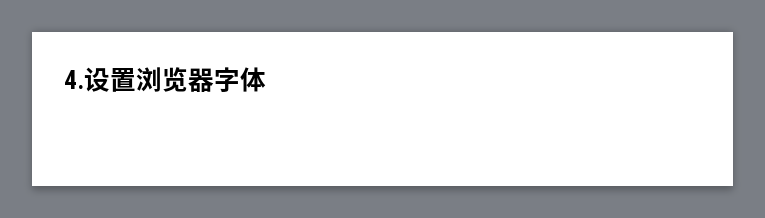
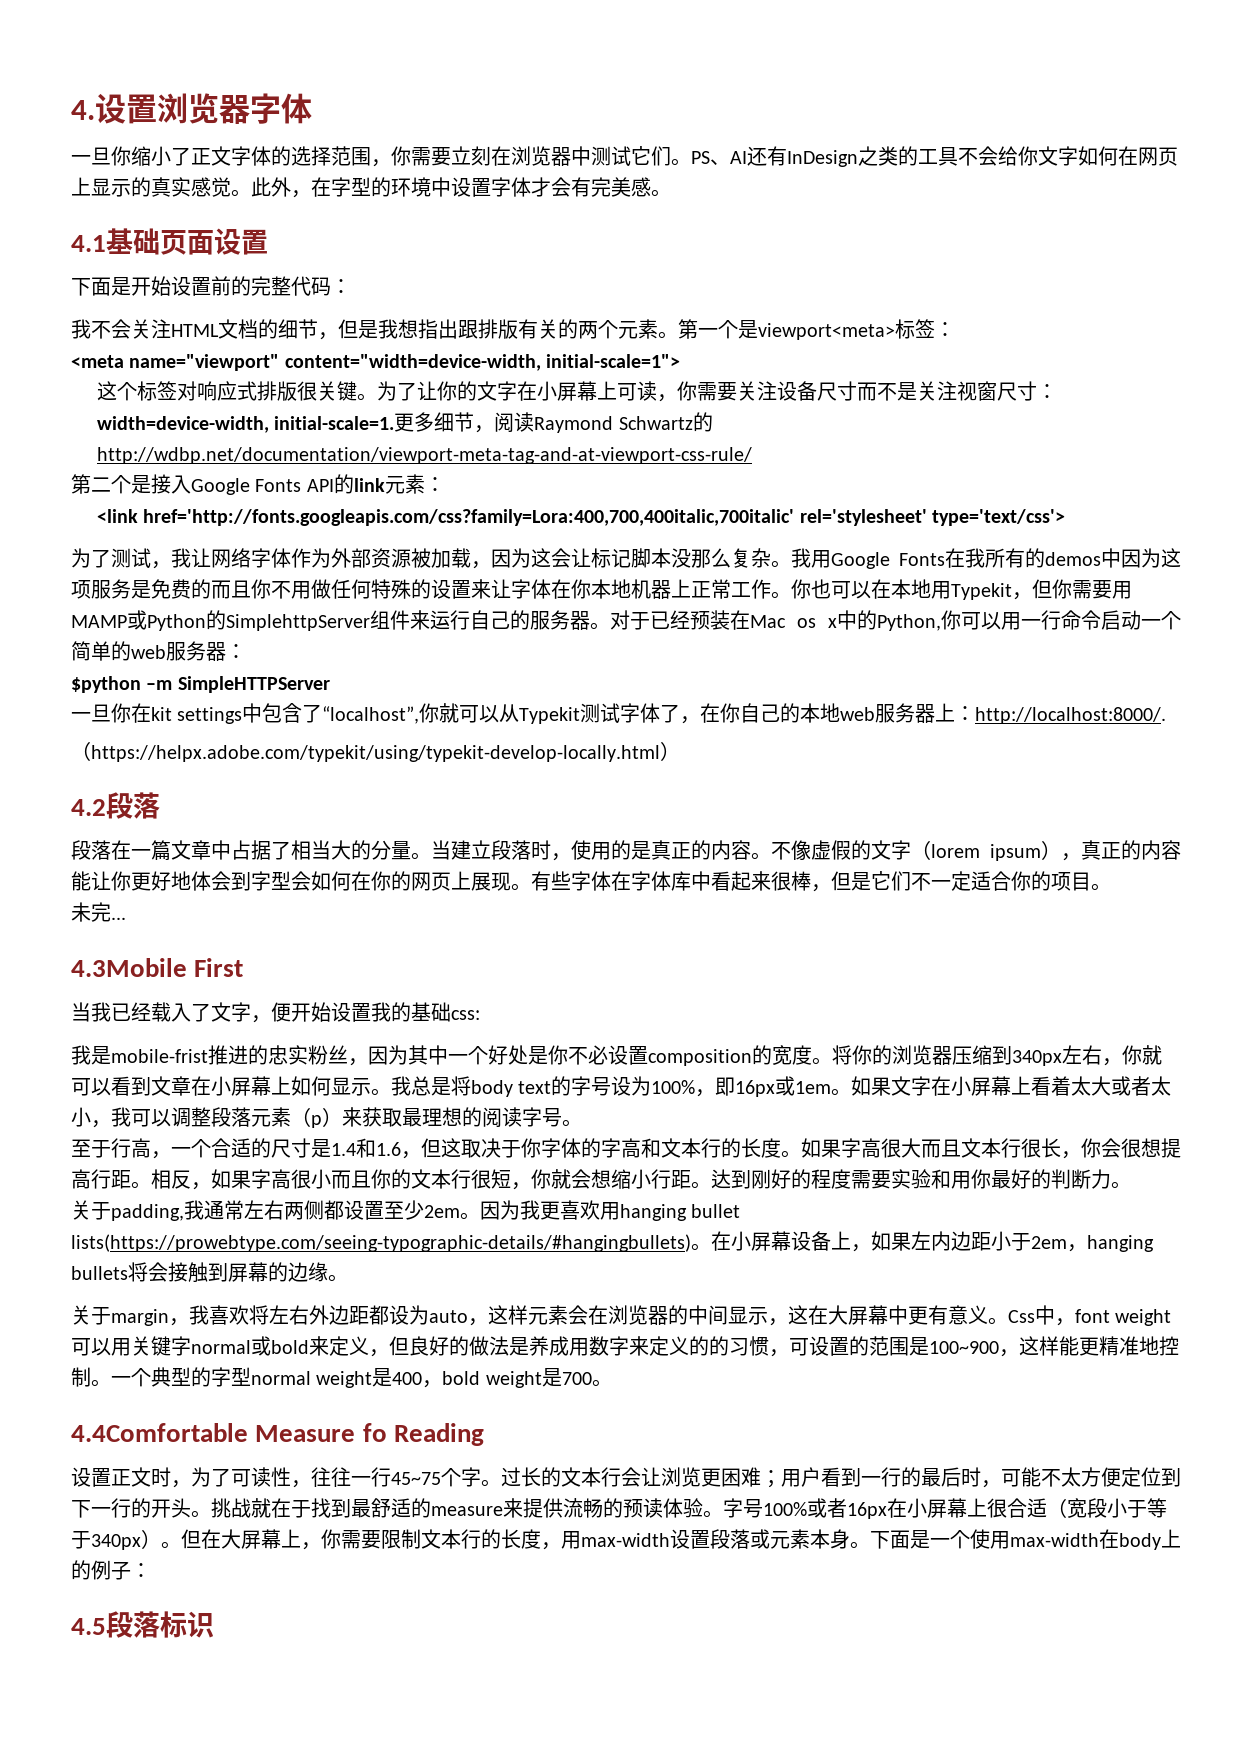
+ 一旦你缩小了正文字体的选择范围，你需要立刻在浏览器中测试它们。PS、AI还有InDesign之类的工具不会给你文字如何在网页上显示的真实感觉。此外，在字型的环境中设置字体才会有完美感。
+ 4.1基础页面设置
+ 下面是开始设置前的完整代码：
+ 我不会关注HTML文档的细节，但是我想指出跟排版有关的两个元素。第一个是viewport<meta>标签：
+ <meta name="viewport" content="width=device-width, initial-scale=1">
+ 这个标签对响应式排版很关键。为了让你的文字在小屏幕上可读，你需要关注设备尺寸而不是关注视窗尺寸：width=device-width, initial-scale=1.更多细节，阅读Raymond Schwartz的http://wdbp.net/documentation/viewport-meta-tag-and-at-viewport-css-rule/
+ 第二个是接入Google Fonts API的link元素：
+ <link href='http://fonts.googleapis.com/css?family=Lora:400,700,400italic,700italic' rel='stylesheet' type='text/css'>
+ 为了测试，我让网络字体作为外部资源被加载，因为这会让标记脚本没那么复杂。我用Google Fonts在我所有的demos中因为这项服务是免费的而且你不用做任何特殊的设置来让字体在你本地机器上正常工作。你也可以在本地用Typekit，但你需要用MAMP或Python的SimplehttpServer组件来运行自己的服务器。对于已经预装在Mac os x中的Python,你可以用一行命令启动一个简单的web服务器：
+ $python –m SimpleHTTPServer
+ 一旦你在kit settings中包含了“localhost”,你就可以从Typekit测试字体了，在你自己的本地web服务器上：http://localhost:8000/.
+ （https://helpx.adobe.com/typekit/using/typekit-develop-locally.html）
+ 4.2段落
+ 段落在一篇文章中占据了相当大的分量。当建立段落时，使用的是真正的内容。不像虚假的文字（lorem ipsum），真正的内容能让你更好地体会到字型会如何在你的网页上展现。有些字体在字体库中看起来很棒，但是它们不一定适合你的项目。
+ 未完...
+ 4.3Mobile First
+ 当我已经载入了文字，便开始设置我的基础css:
+ 我是mobile-frist推进的忠实粉丝，因为其中一个好处是你不必设置composition的宽度。将你的浏览器压缩到340px左右，你就可以看到文章在小屏幕上如何显示。我总是将body text的字号设为100%，即16px或1em。如果文字在小屏幕上看着太大或者太小，我可以调整段落元素（p）来获取最理想的阅读字号。
+ 至于行高，一个合适的尺寸是1.4和1.6，但这取决于你字体的字高和文本行的长度。如果字高很大而且文本行很长，你会很想提高行距。相反，如果字高很小而且你的文本行很短，你就会想缩小行距。达到刚好的程度需要实验和用你最好的判断力。
+ 关于padding,我通常左右两侧都设置至少2em。因为我更喜欢用hanging bullet lists(https://prowebtype.com/seeing-typographic-details/#hangingbullets)。在小屏幕设备上，如果左内边距小于2em，hanging bullets将会接触到屏幕的边缘。
+ 关于margin，我喜欢将左右外边距都设为auto，这样元素会在浏览器的中间显示，这在大屏幕中更有意义。Css中，font weight可以用关键字normal或bold来定义，但良好的做法是养成用数字来定义的的习惯，可设置的范围是100~900，这样能更精准地控制。一个典型的字型normal weight是400，bold weight是700。
+ 4.4Comfortable Measure fo Reading
+ 设置正文时，为了可读性，往往一行45~75个字。过长的文本行会让浏览更困难；用户看到一行的最后时，可能不太方便定位到下一行的开头。挑战就在于找到最舒适的measure来提供流畅的预读体验。字号100%或者16px在小屏幕上很合适（宽段小于等于340px）。但在大屏幕上，你需要限制文本行的长度，用max-width设置段落或元素本身。下面是一个使用max-width在body上的例子：
+ 4.5段落标识

